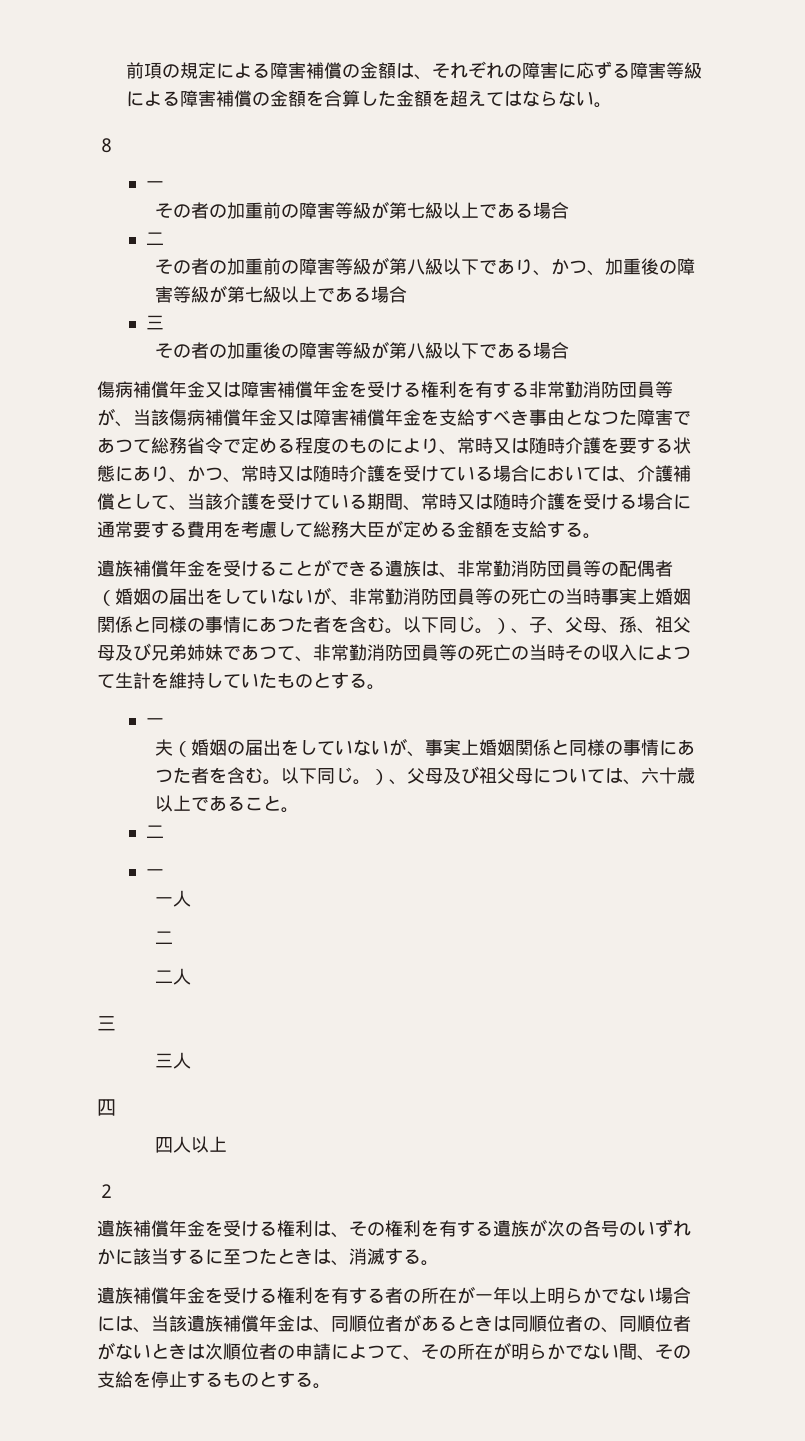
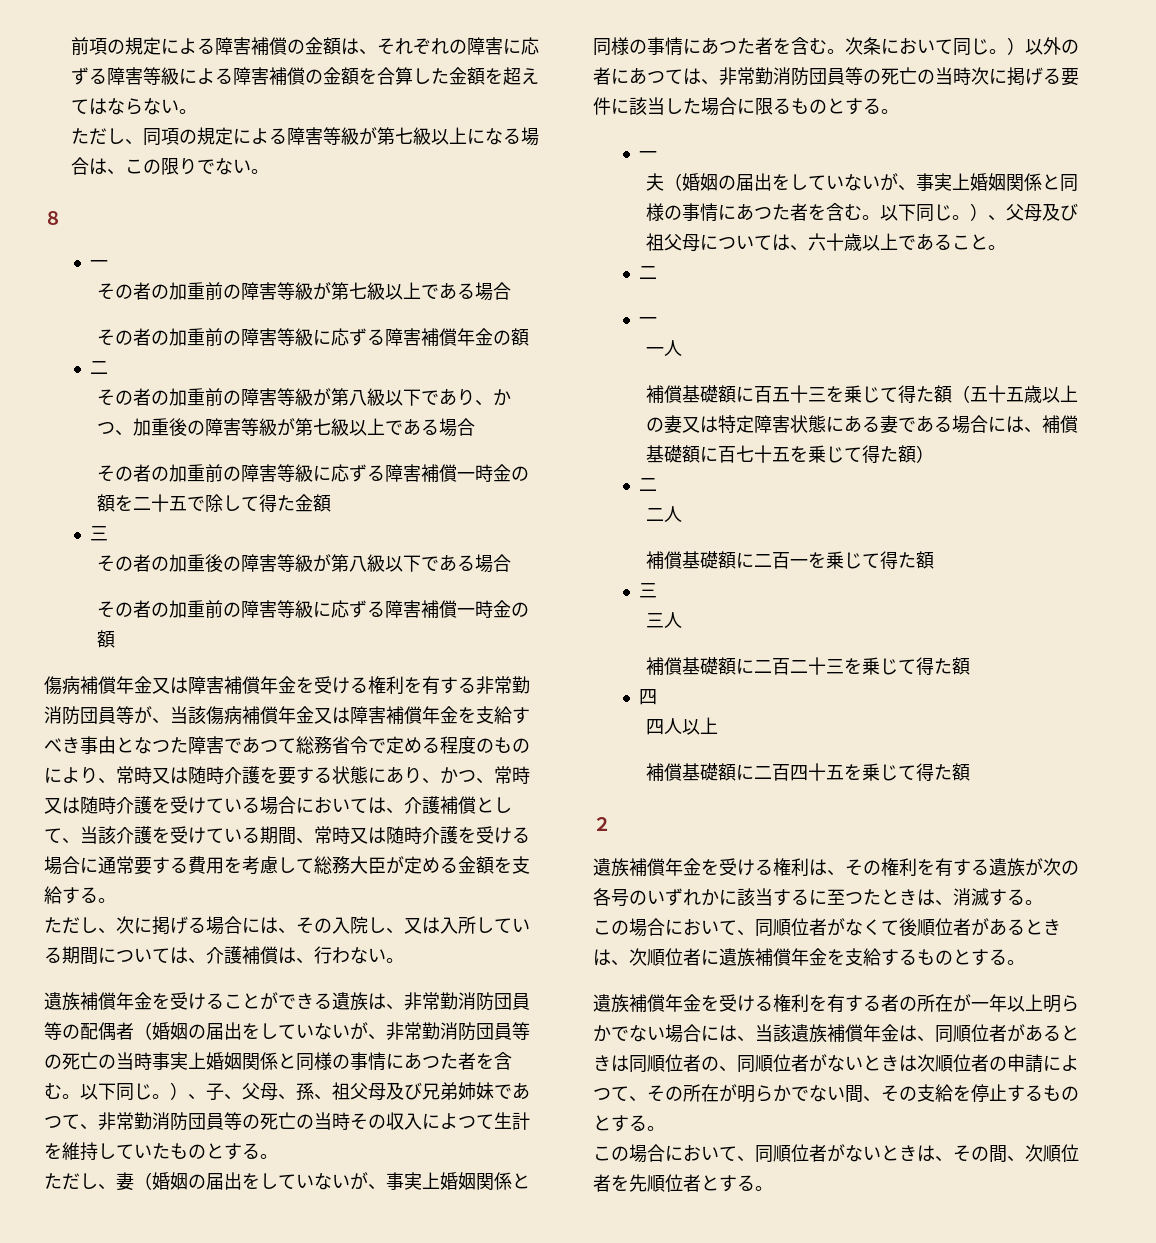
+ ただし、同項の規定による障害等級が第七級以上になる場合は、この限りでない。
+ その者の加重前の障害等級に応ずる障害補償年金の額
+ その者の加重前の障害等級に応ずる障害補償一時金の額を二十五で除して得た金額
  その者の加重後の障害等級が第八級以下である場合
+ その者の加重前の障害等級に応ずる障害補償一時金の額
+ ただし、次に掲げる場合には、その入院し、又は入所している期間については、介護補償は、行わない。
+ ただし、妻（婚姻の届出をしていないが、事実上婚姻関係と同様の事情にあつた者を含む。次条において同じ。）以外の者にあつては、非常勤消防団員等の死亡の当時次に掲げる要件に該当した場合に限るものとする。
  一人
+ 補償基礎額に百五十三を乗じて得た額（五十五歳以上の妻又は特定障害状態にある妻である場合には、補償基礎額に百七十五を乗じて得た額）
  二
  二人
+ 補償基礎額に二百一を乗じて得た額
  三
  三人
+ 補償基礎額に二百二十三を乗じて得た額
  四
  四人以上
+ 補償基礎額に二百四十五を乗じて得た額
+ この場合において、同順位者がなくて後順位者があるときは、次順位者に遺族補償年金を支給するものとする。
+ この場合において、同順位者がないときは、その間、次順位者を先順位者とする。

